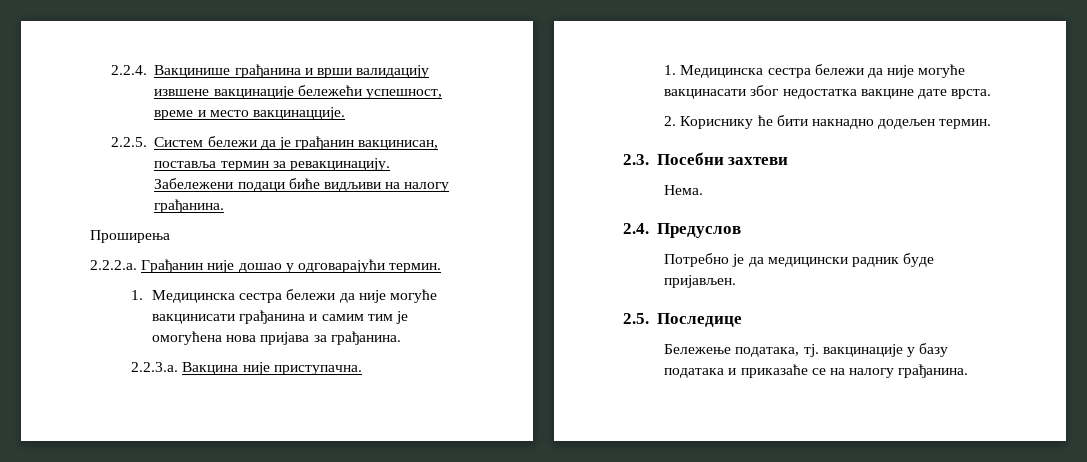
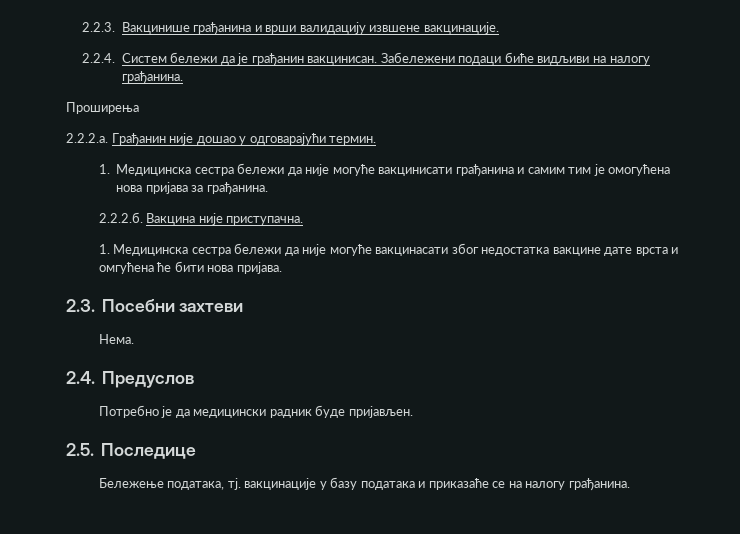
- 2.2.4. Вакцинише грађанина и врши валидацију извшене вакцинације бележећи успешност, време и место вакцинацције.
- 2.2.5. Систем бележи да је грађанин вакцинисан, поставља термин за ревакцинацију.
+ 2.2.3. Вакцинише грађанина и врши валидацију извшене вакцинације.
+ 2.2.4. Систем бележи да је грађанин вакцинисан.
- 2.2.3.а. Вакцина није приступачна.
+ 2.2.2.б. Вакцина није приступачна.
- 1. Медицинска сестра бележи да није могуће вакцинасати због недостатка вакцине дате врста.
- 2. Кориснику ће бити накнадно додељен термин.
+ 1. Медицинска сестра бележи да није могуће вакцинасати због недостатка вакцине дате врста и омгућена ће бити нова пријава.

